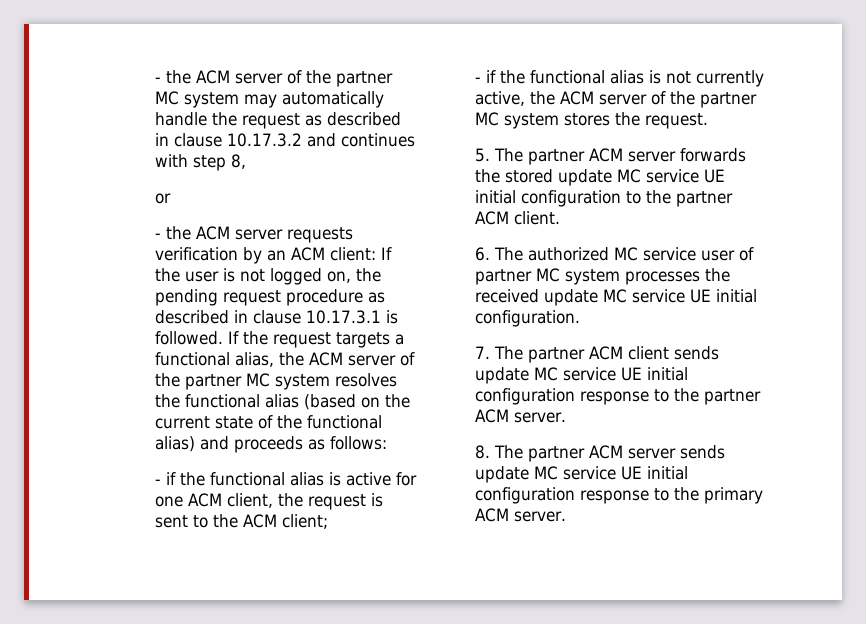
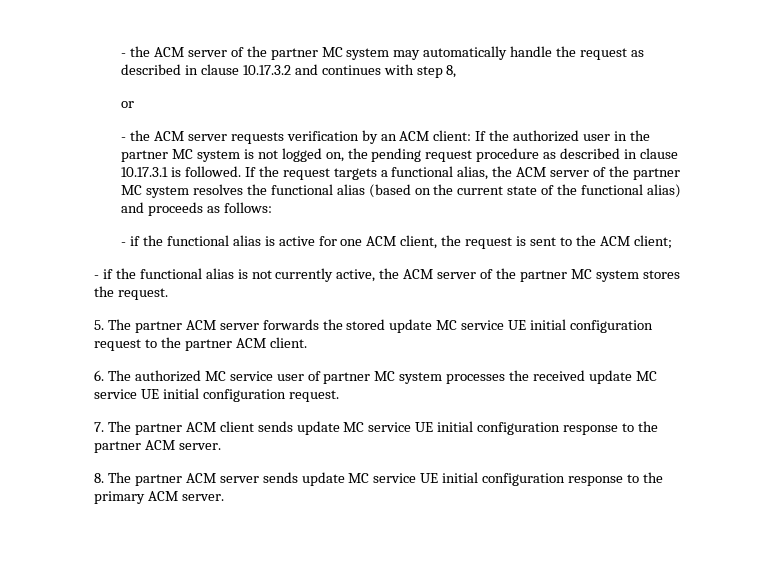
- - the ACM server requests verification by an ACM client: If the user is not logged on, the pending request procedure as described in clause 10.17.3.1 is followed.
+ - the ACM server requests verification by an ACM client: If the authorized user in the partner MC system is not logged on, the pending request procedure as described in clause 10.17.3.1 is followed.
- 5. The partner ACM server forwards the stored update MC service UE initial configuration to the partner ACM client.
+ 5. The partner ACM server forwards the stored update MC service UE initial configuration request to the partner ACM client.
- 6. The authorized MC service user of partner MC system processes the received update MC service UE initial configuration.
+ 6. The authorized MC service user of partner MC system processes the received update MC service UE initial configuration request.

